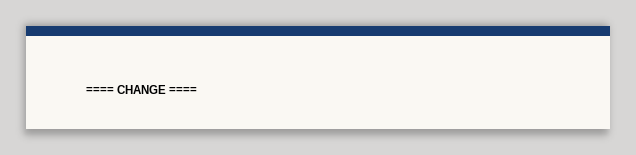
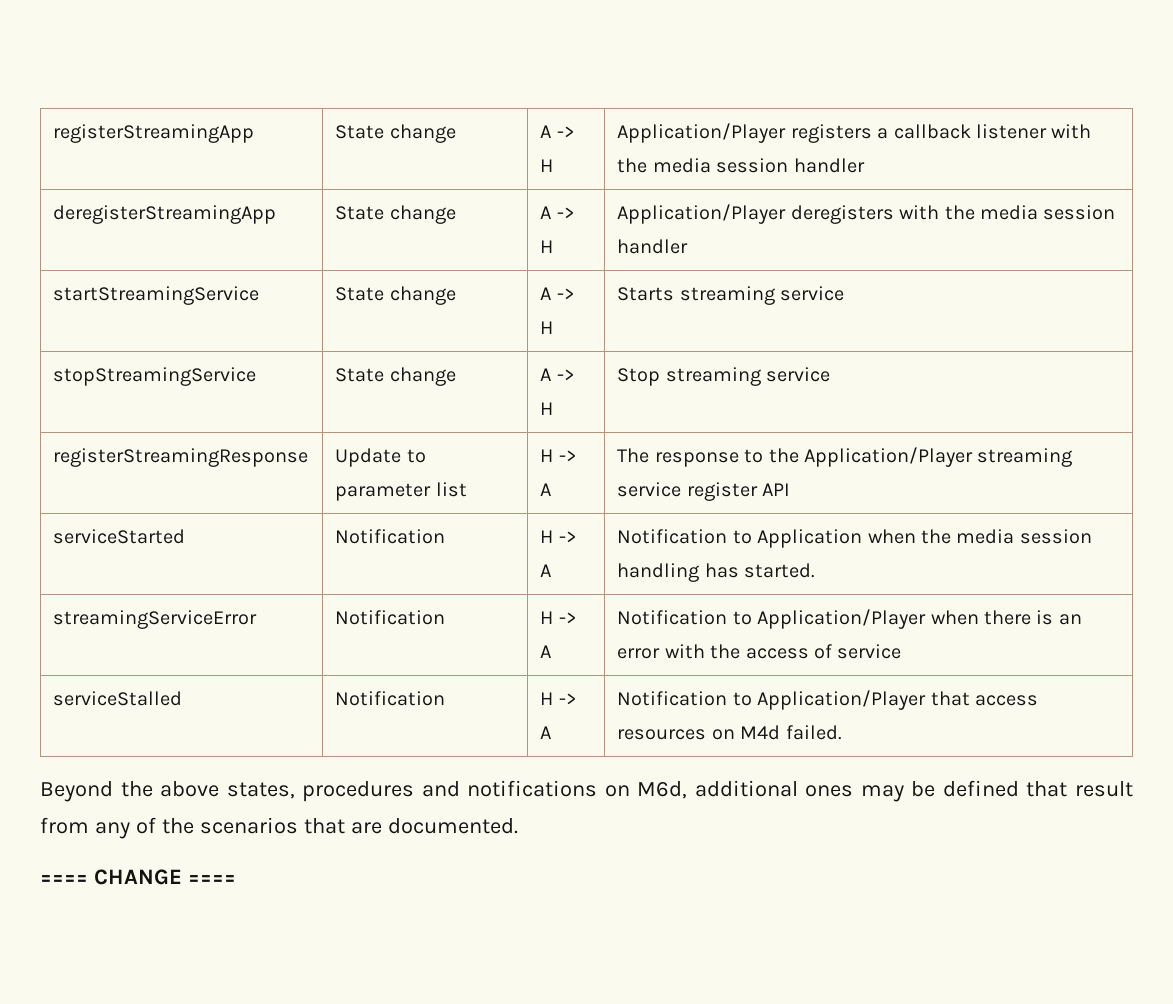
+ registerStreamingApp | State change | A -> H | Application/Player registers a callback listener with the media session handler
+ deregisterStreamingApp | State change | A -> H | Application/Player deregisters with the media session handler
+ startStreamingService | State change | A -> H | Starts streaming service
+ stopStreamingService | State change | A -> H | Stop streaming service
+ registerStreamingResponse | Update to parameter list | H -> A | The response to the Application/Player streaming service register API
+ serviceStarted | Notification | H -> A | Notification to Application when the media session handling has started.
+ streamingServiceError | Notification | H -> A | Notification to Application/Player when there is an error with the access of service
+ serviceStalled | Notification | H -> A | Notification to Application/Player that access resources on M4d failed.
+ Beyond the above states, procedures and notifications on M6d, additional ones may be defined that result from any of the scenarios that are documented.

